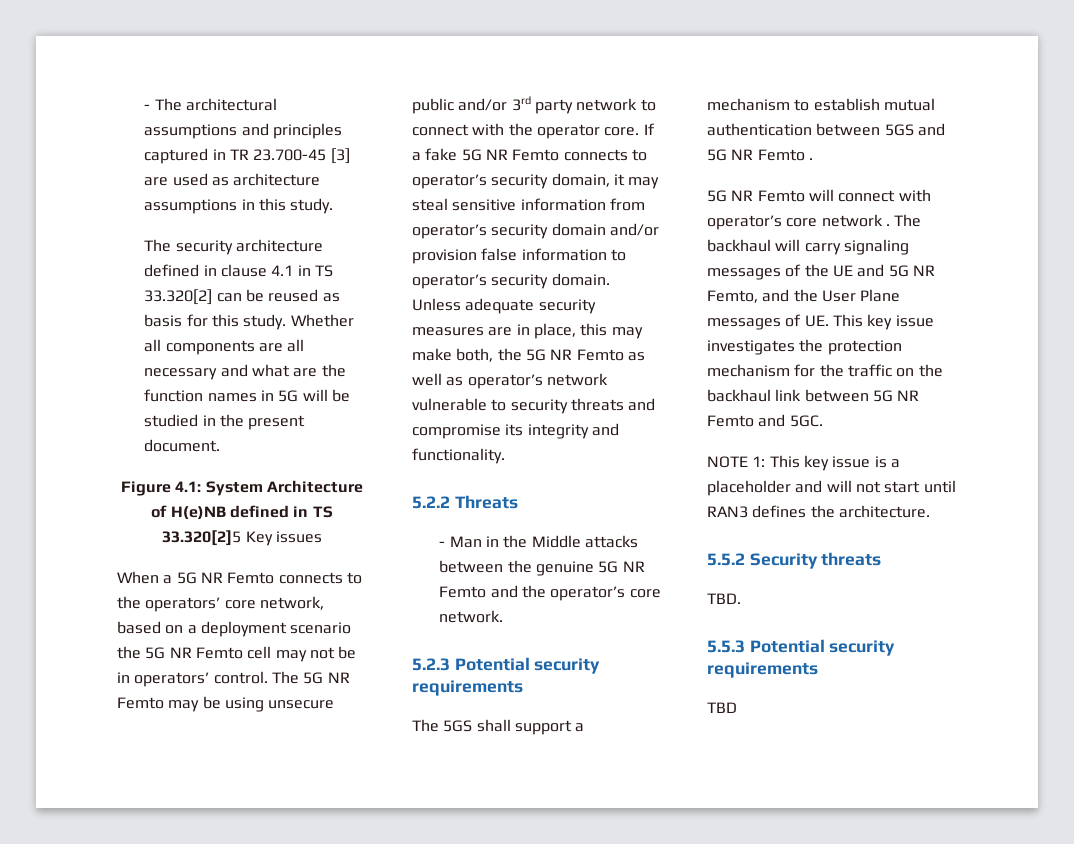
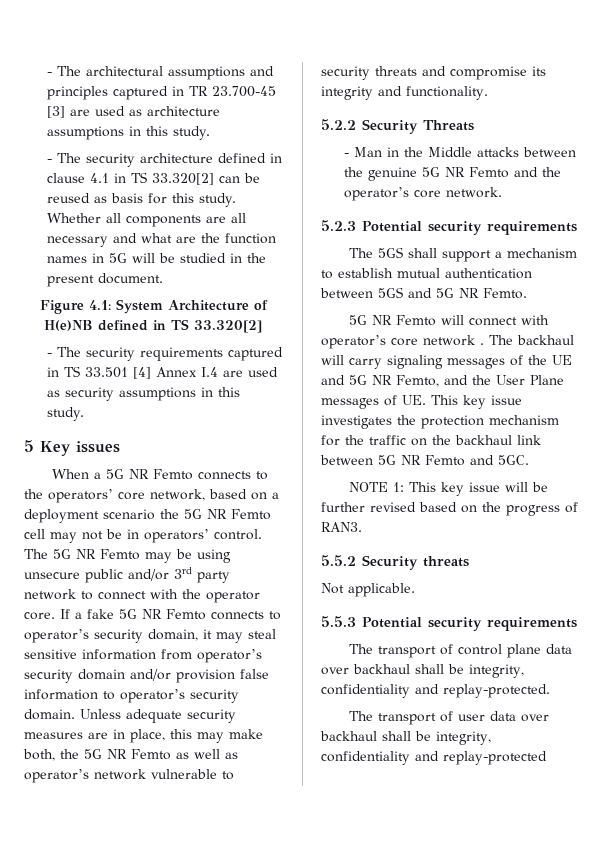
- The security architecture defined in clause 4.1 in TS 33.320[2] can be reused as basis for this study.
+ - The security architecture defined in clause 4.1 in TS 33.320[2] can be reused as basis for this study.
- Figure 4.1: System Architecture of H(e)NB defined in TS 33.320[2]5 Key issues
+ Figure 4.1: System Architecture of H(e)NB defined in TS 33.320[2]
+ - The security requirements captured in TS 33.501 [4] Annex I.4 are used as security assumptions in this study.
+ 5 Key issues
- 5.2.2 Threats
+ 5.2.2 Security Threats
- The 5GS shall support a mechanism to establish mutual authentication between 5GS and 5G NR Femto .
+ The 5GS shall support a mechanism to establish mutual authentication between 5GS and 5G NR Femto.
- NOTE 1: This key issue is a placeholder and will not start until RAN3 defines the architecture.
+ NOTE 1: This key issue will be further revised based on the progress of RAN3.
- TBD.
+ Not applicable.
- TBD
+ The transport of control plane data over backhaul shall be integrity, confidentiality and replay-protected.
+ The transport of user data over backhaul shall be integrity, confidentiality and replay-protected

